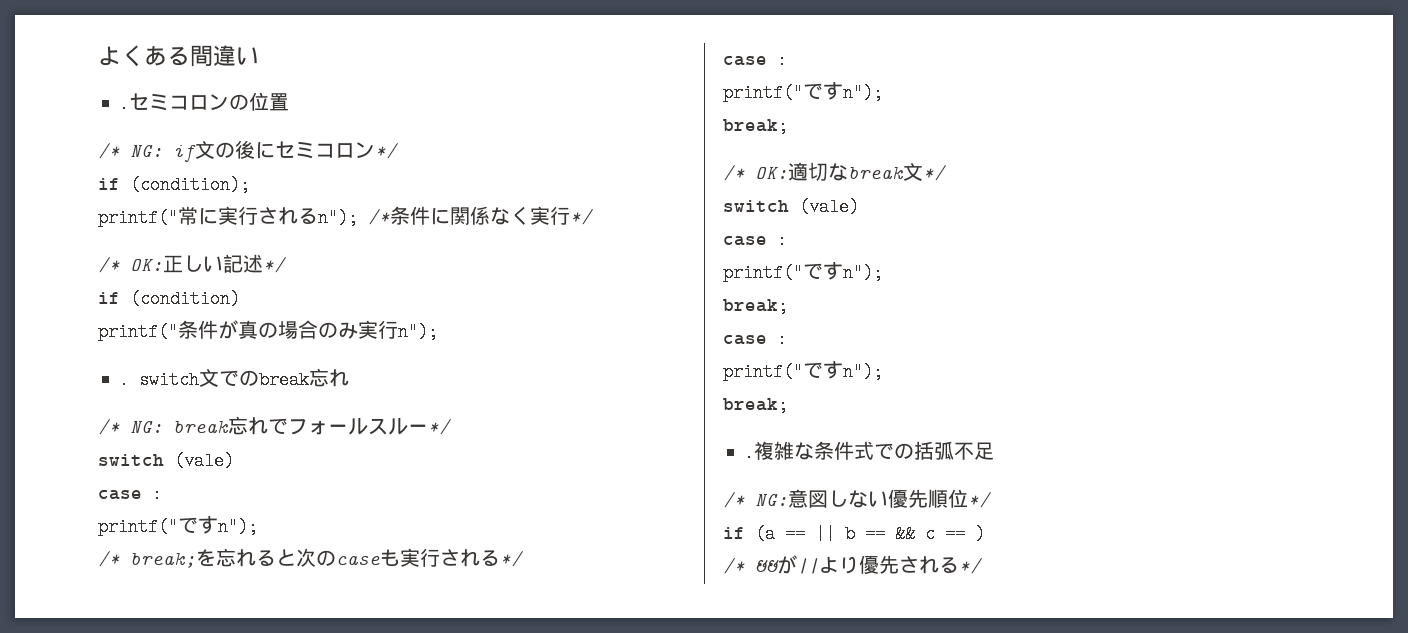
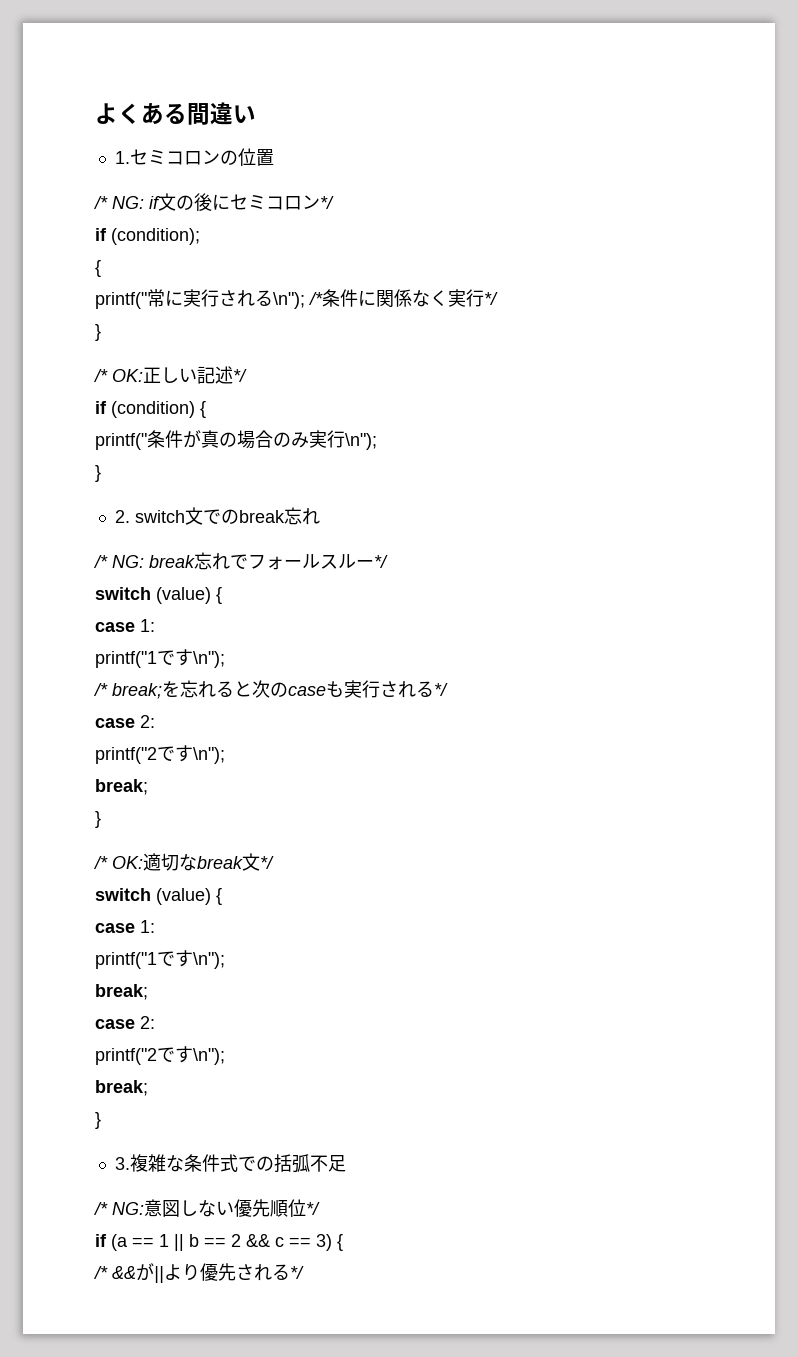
- .セミコロンの位置
+ 1.セミコロンの位置
  if (condition);
+ {
- printf("常に実行されるn"); /*条件に関係なく実行*/
+ printf("常に実行される\n"); /*条件に関係なく実行*/
+ }
- if (condition)
+ if (condition) {
- printf("条件が真の場合のみ実行n");
- . switch文でのbreak忘れ
+ printf("条件が真の場合のみ実行\n");
+ }
+ 2. switch文でのbreak忘れ
  /* NG: break忘れでフォールスルー*/
- switch (vale)
- case :
- printf("ですn");
+ switch (value) {
+ case 1:
+ printf("1です\n");
  /* break;を忘れると次のcaseも実行される*/
- case :
- printf("ですn");
+ case 2:
+ printf("2です\n");
  break;
+ }
  /* OK:適切なbreak文*/
- switch (vale)
- case :
- printf("ですn");
+ switch (value) {
+ case 1:
+ printf("1です\n");
  break;
- case :
- printf("ですn");
+ case 2:
+ printf("2です\n");
  break;
- .複雑な条件式での括弧不足
+ }
+ 3.複雑な条件式での括弧不足
- if (a == || b == && c == )
+ if (a == 1 || b == 2 && c == 3) {

